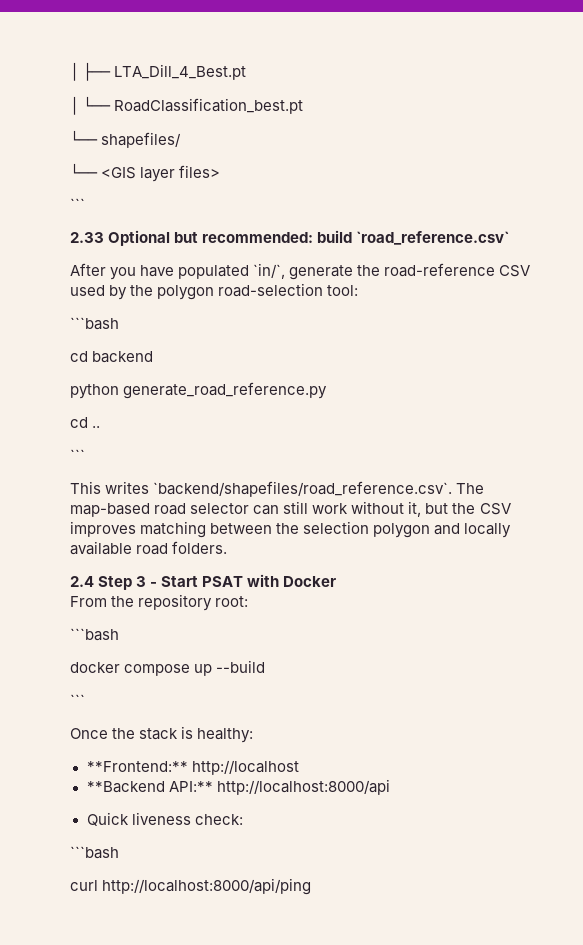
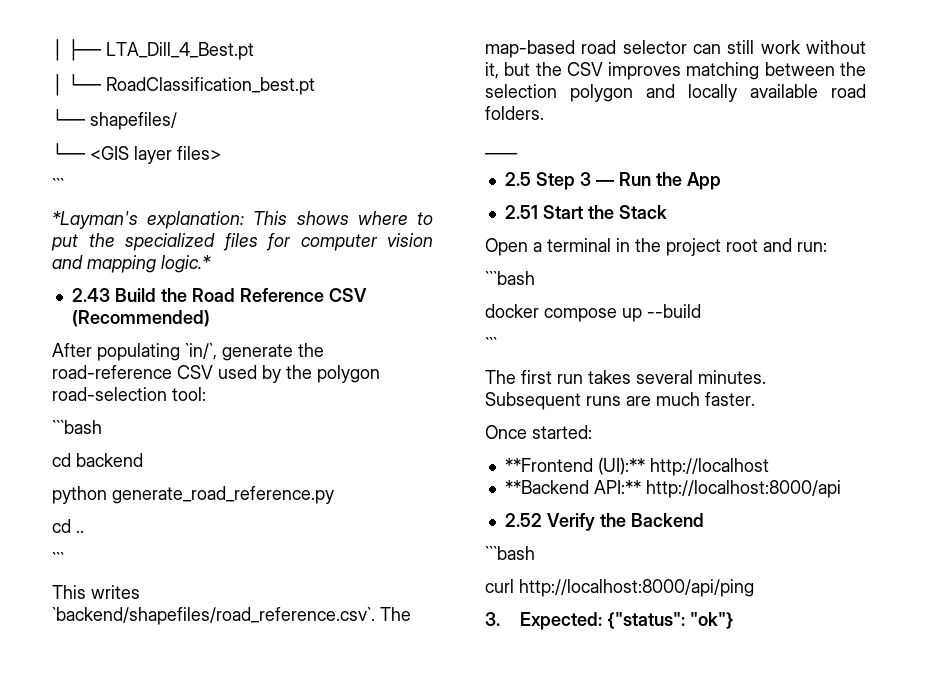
- 2.33 Optional but recommended: build `road_reference.csv`
- After you have populated `in/`, generate the road-reference CSV used by the polygon road-selection tool:
+ *Layman's explanation: This shows where to put the specialized files for computer vision and mapping logic.*
+ 2.43 Build the Road Reference CSV (Recommended)
+ After populating `in/`, generate the road-reference CSV used by the polygon road-selection tool:
- 2.4 Step 3 - Start PSAT with Docker
- From the repository root:
+ ____
+ 2.5 Step 3 — Run the App
+ 2.51 Start the Stack
+ Open a terminal in the project root and run:
- Once the stack is healthy:
- **Frontend:** http://localhost
+ The first run takes several minutes. Subsequent runs are much faster.
+ Once started:
+ **Frontend (UI):** http://localhost
- Quick liveness check:
+ 2.52 Verify the Backend
+ 3. Expected: {"status": "ok"}

